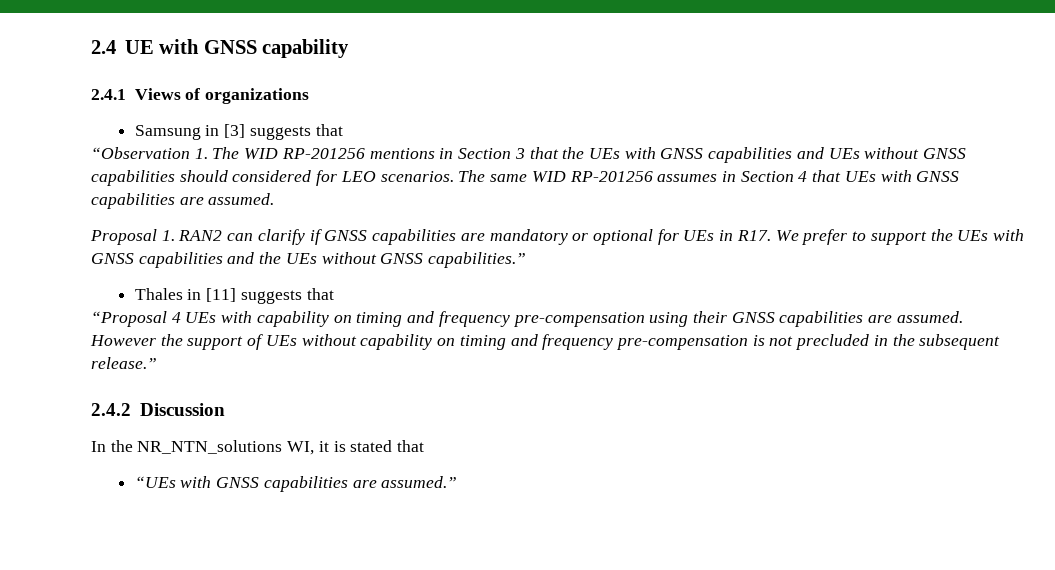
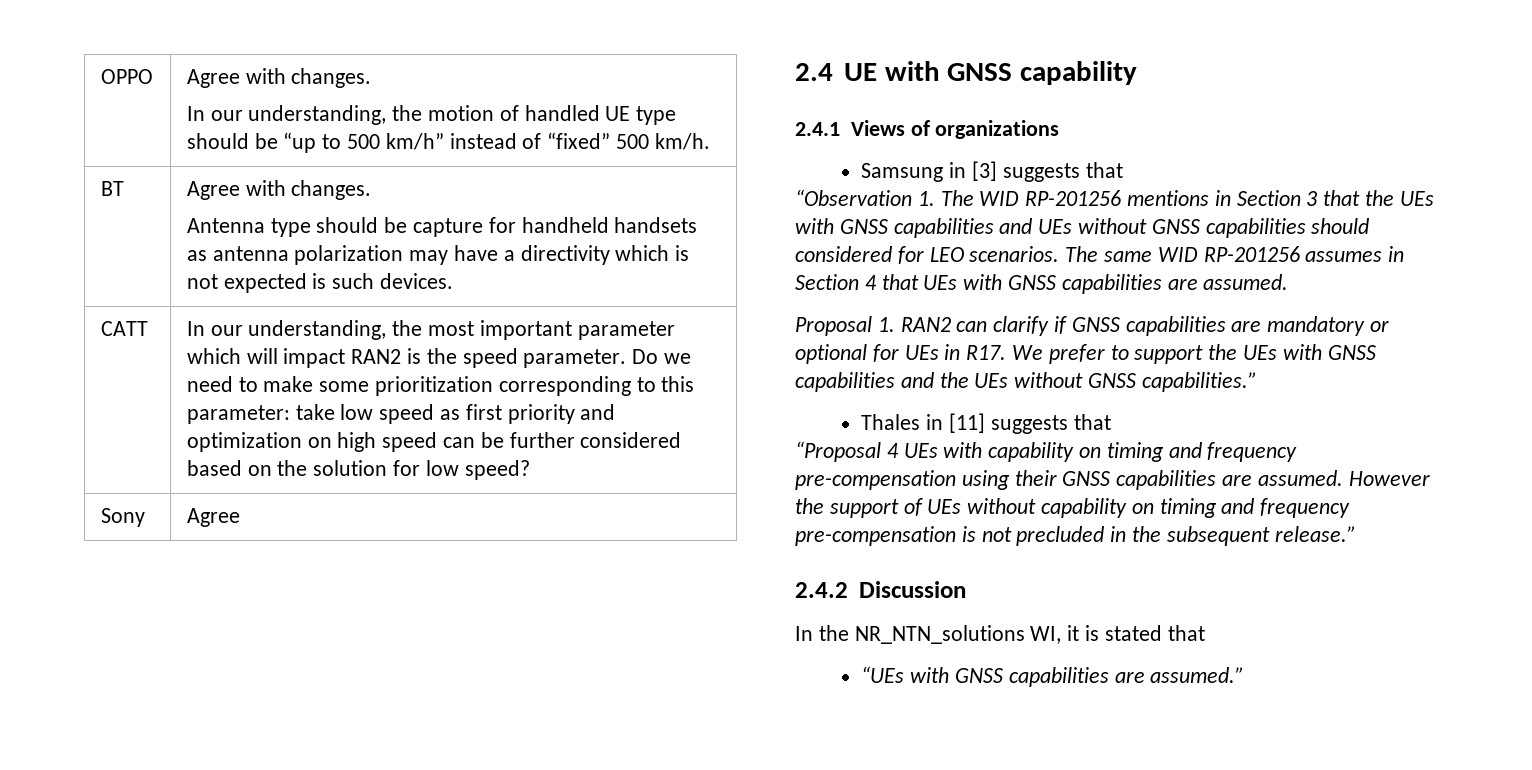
+ OPPO | Agree with changes.
+ In our understanding, the motion of handled UE type should be “up to 500 km/h” instead of “fixed” 500 km/h.
+ BT | Agree with changes.
+ Antenna type should be capture for handheld handsets as antenna polarization may have a directivity which is not expected is such devices.
+ CATT | In our understanding, the most important parameter which will impact RAN2 is the speed parameter. Do we need to make some prioritization corresponding to this parameter: take low speed as first priority and optimization on high speed can be further considered based on the solution for low speed?
+ Sony | Agree

